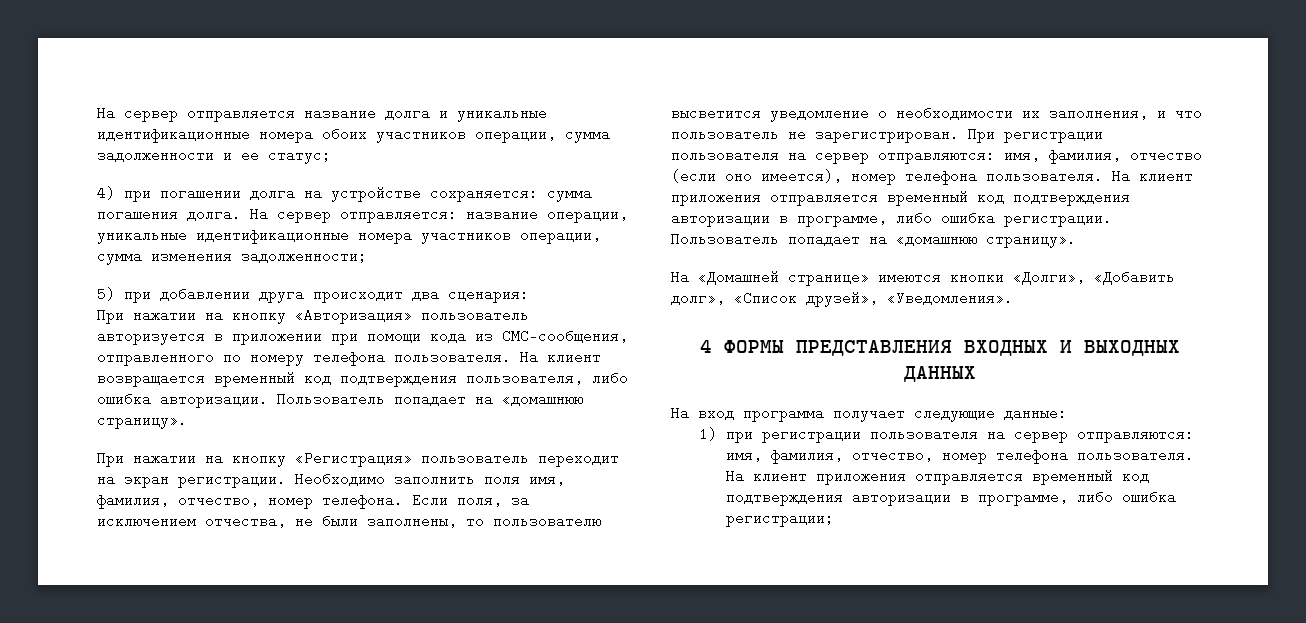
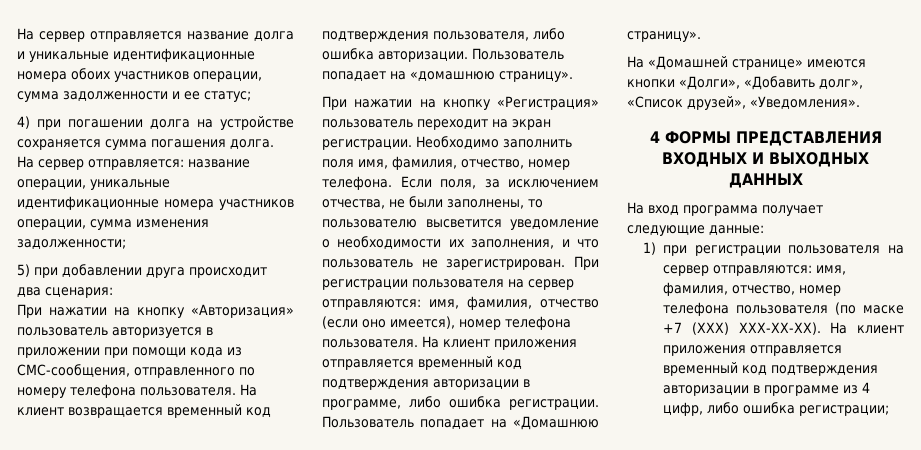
- 4) при погашении долга на устройстве сохраняется: сумма погашения долга.
+ 4) при погашении долга на устройстве сохраняется сумма погашения долга.
- На клиент приложения отправляется временный код подтверждения авторизации в программе, либо ошибка регистрации. Пользователь попадает на «домашнюю страницу».
+ На клиент приложения отправляется временный код подтверждения авторизации в программе, либо ошибка регистрации. Пользователь попадает на «Домашнюю страницу».
- 1) при регистрации пользователя на сервер отправляются: имя, фамилия, отчество, номер телефона пользователя. На клиент приложения отправляется временный код подтверждения авторизации в программе, либо ошибка регистрации;
+ 1) при регистрации пользователя на сервер отправляются: имя, фамилия, отчество, номер телефона пользователя (по маске +7 (ХХХ) ХХХ-ХХ-ХХ). На клиент приложения отправляется временный код подтверждения авторизации в программе из 4 цифр, либо ошибка регистрации;

